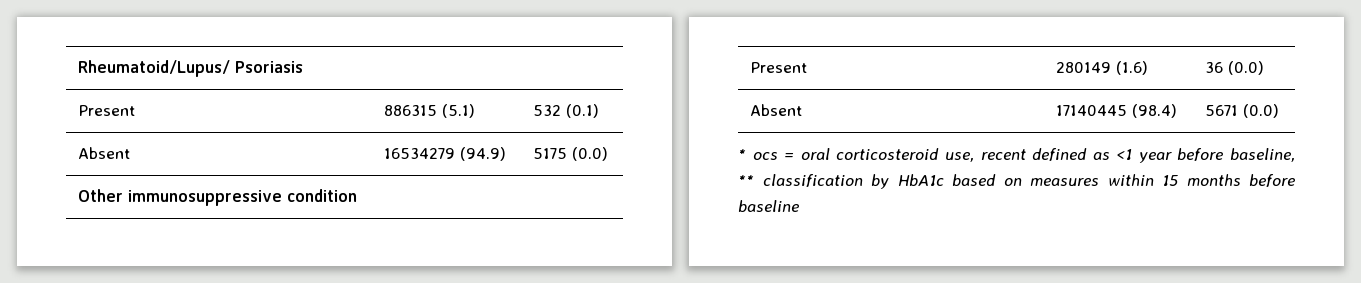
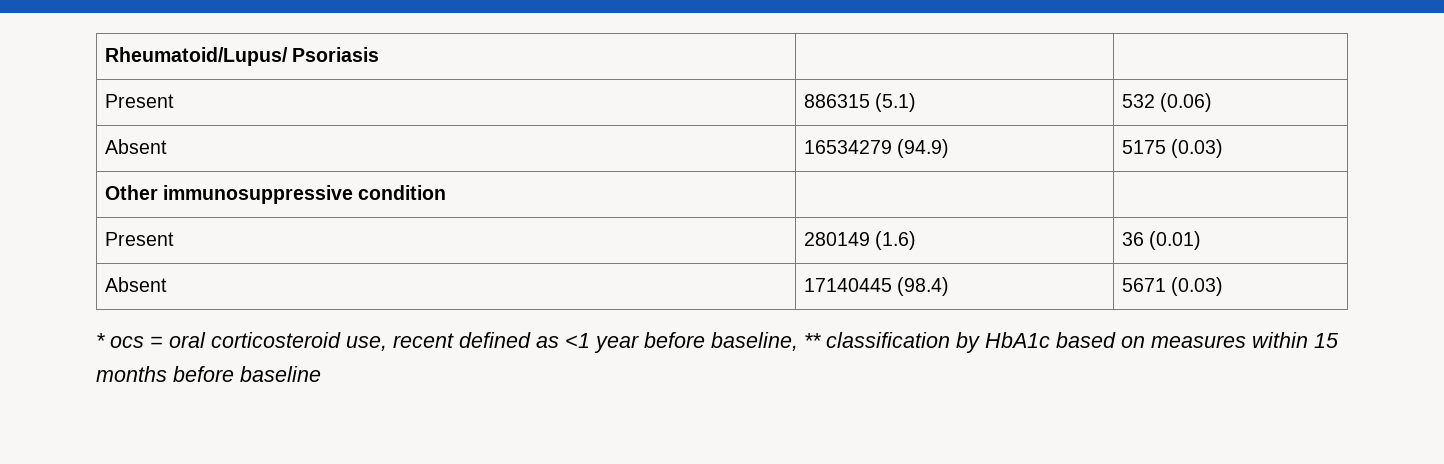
- Present | 886315 (5.1) | 532 (0.1)
+ Present | 886315 (5.1) | 532 (0.06)
- Absent | 16534279 (94.9) | 5175 (0.0)
+ Absent | 16534279 (94.9) | 5175 (0.03)
- Present | 280149 (1.6) | 36 (0.0)
+ Present | 280149 (1.6) | 36 (0.01)
- Absent | 17140445 (98.4) | 5671 (0.0)
+ Absent | 17140445 (98.4) | 5671 (0.03)

